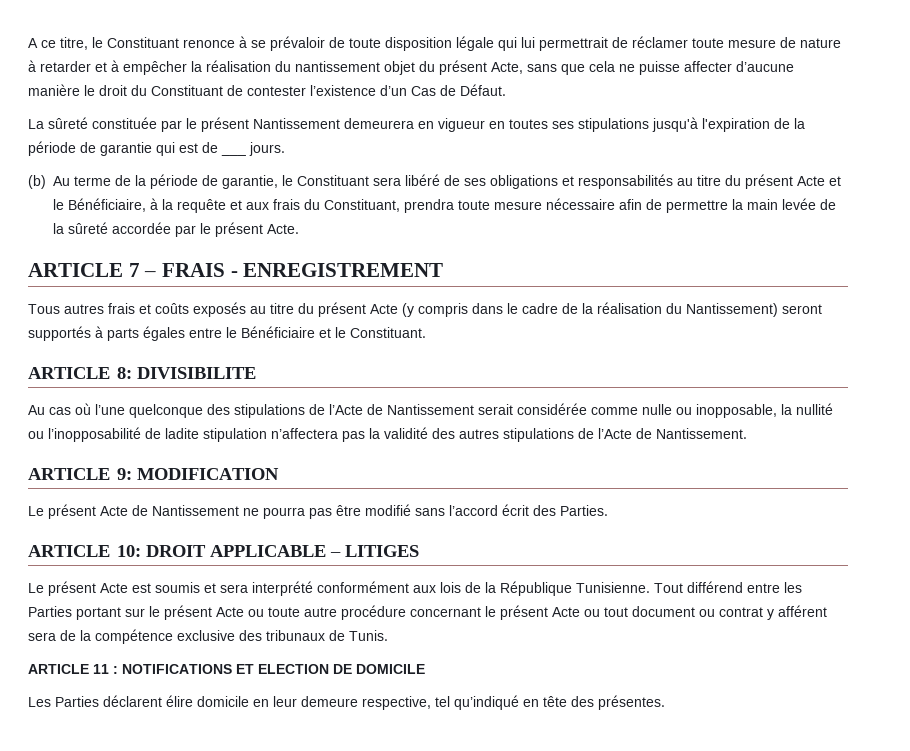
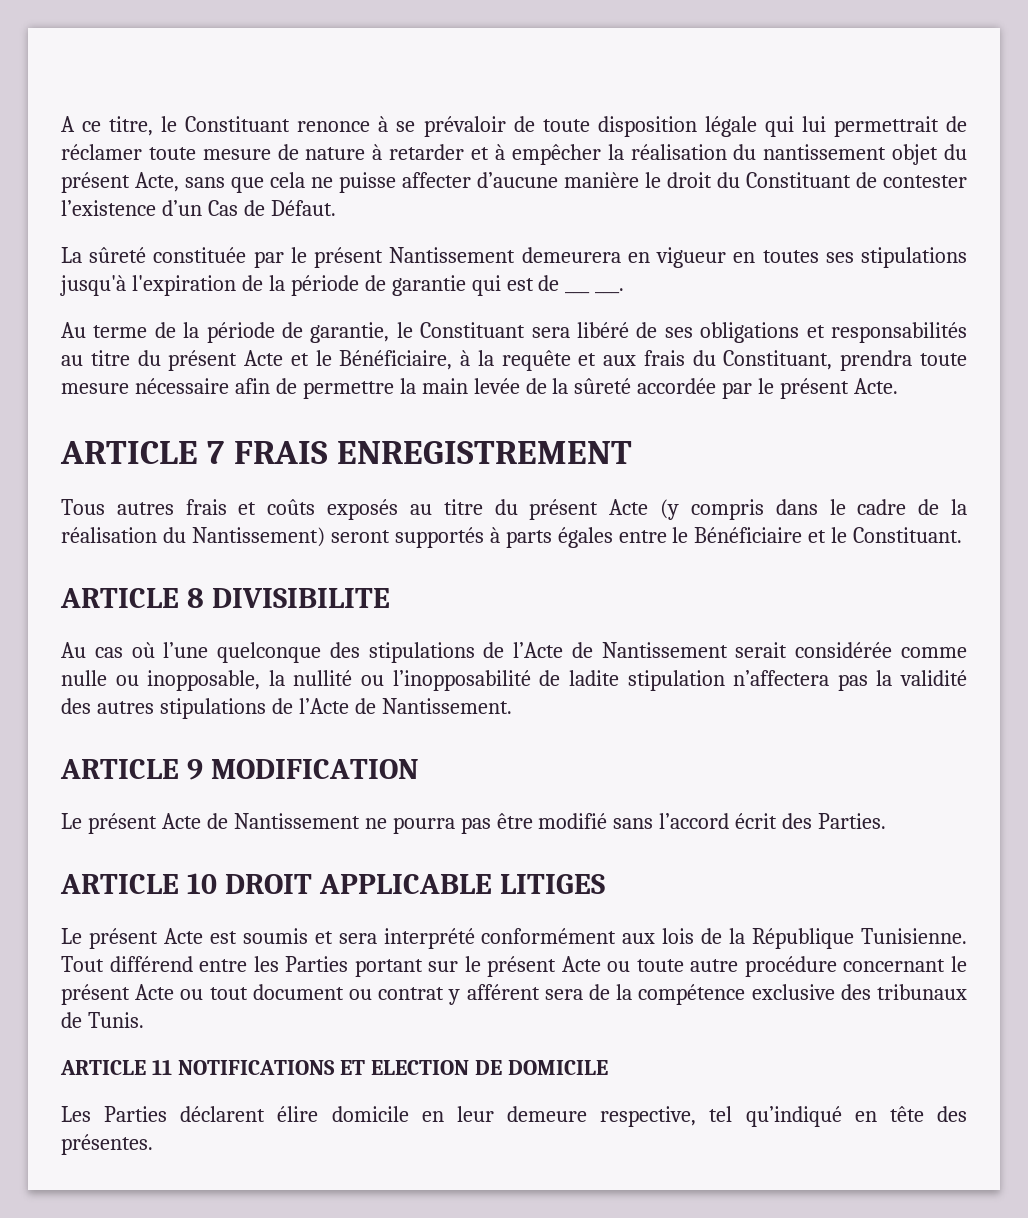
- La sûreté constituée par le présent Nantissement demeurera en vigueur en toutes ses stipulations jusqu'à l'expiration de la période de garantie qui est de ___ jours.
- (b) Au terme de la période de garantie, le Constituant sera libéré de ses obligations et responsabilités au titre du présent Acte et le Bénéficiaire, à la requête et aux frais du Constituant, prendra toute mesure nécessaire afin de permettre la main levée de la sûreté accordée par le présent Acte.
+ La sûreté constituée par le présent Nantissement demeurera en vigueur en toutes ses stipulations jusqu'à l'expiration de la période de garantie qui est de ___ ___.
+ Au terme de la période de garantie, le Constituant sera libéré de ses obligations et responsabilités au titre du présent Acte et le Bénéficiaire, à la requête et aux frais du Constituant, prendra toute mesure nécessaire afin de permettre la main levée de la sûreté accordée par le présent Acte.
- ARTICLE 7 – FRAIS - ENREGISTREMENT
+ ARTICLE 7 FRAIS ENREGISTREMENT
- ARTICLE 8: DIVISIBILITE
+ ARTICLE 8 DIVISIBILITE
- ARTICLE 9: MODIFICATION
+ ARTICLE 9 MODIFICATION
- ARTICLE 10: DROIT APPLICABLE – LITIGES
+ ARTICLE 10 DROIT APPLICABLE LITIGES
- ARTICLE 11 : NOTIFICATIONS ET ELECTION DE DOMICILE
+ ARTICLE 11 NOTIFICATIONS ET ELECTION DE DOMICILE

